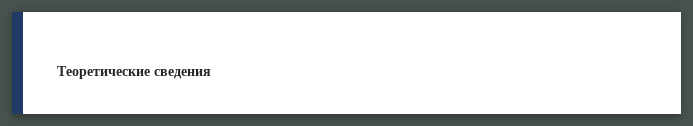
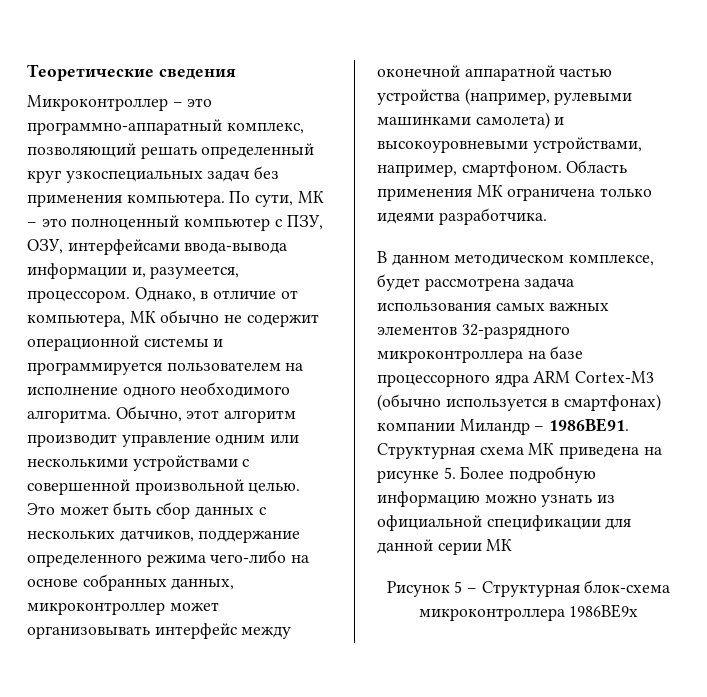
+ Микроконтроллер – это программно-аппаратный комплекс, позволяющий решать определенный круг узкоспециальных задач без применения компьютера. По сути, МК – это полноценный компьютер с ПЗУ, ОЗУ, интерфейсами ввода-вывода информации и, разумеется, процессором. Однако, в отличие от компьютера, МК обычно не содержит операционной системы и программируется пользователем на исполнение одного необходимого алгоритма. Обычно, этот алгоритм производит управление одним или несколькими устройствами с совершенной произвольной целью. Это может быть сбор данных с нескольких датчиков, поддержание определенного режима чего-либо на основе собранных данных, микроконтроллер может организовывать интерфейс между оконечной аппаратной частью устройства (например, рулевыми машинками самолета) и высокоуровневыми устройствами, например, смартфоном. Область применения МК ограничена только идеями разработчика.
+ В данном методическом комплексе, будет рассмотрена задача использования самых важных элементов 32-разрядного микроконтроллера на базе процессорного ядра ARM Cortex-M3 (обычно используется в смартфонах) компании Миландр – 1986ВЕ91. Структурная схема МК приведена на рисунке 5. Более подробную информацию можно узнать из официальной спецификации для данной серии МК
+ Рисунок 5 – Структурная блок-схема микроконтроллера 1986ВЕ9х

